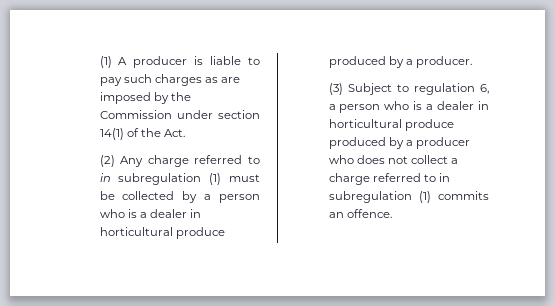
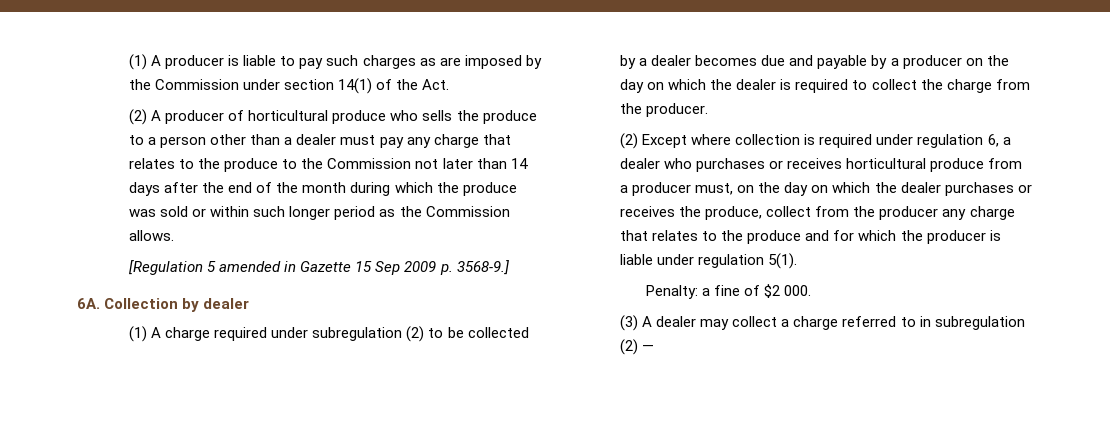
- (2) Any charge referred to in subregulation (1) must be collected by a person who is a dealer in horticultural produce produced by a producer.
- (3) Subject to regulation 6, a person who is a dealer in horticultural produce produced by a producer who does not collect a charge referred to in subregulation (1) commits an offence.
+ (2) A producer of horticultural produce who sells the produce to a person other than a dealer must pay any charge that relates to the produce to the Commission not later than 14 days after the end of the month during which the produce was sold or within such longer period as the Commission allows.
+ [Regulation 5 amended in Gazette 15 Sep 2009 p. 3568-9.]
+ 6A. Collection by dealer
+ (1) A charge required under subregulation (2) to be collected by a dealer becomes due and payable by a producer on the day on which the dealer is required to collect the charge from the producer.
+ (2) Except where collection is required under regulation 6, a dealer who purchases or receives horticultural produce from a producer must, on the day on which the dealer purchases or receives the produce, collect from the producer any charge that relates to the produce and for which the producer is liable under regulation 5(1).
+ Penalty: a fine of $2 000.
+ (3) A dealer may collect a charge referred to in subregulation (2) —

